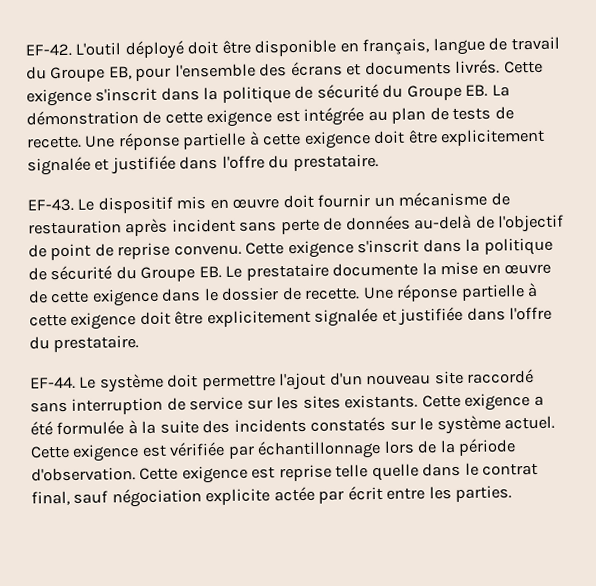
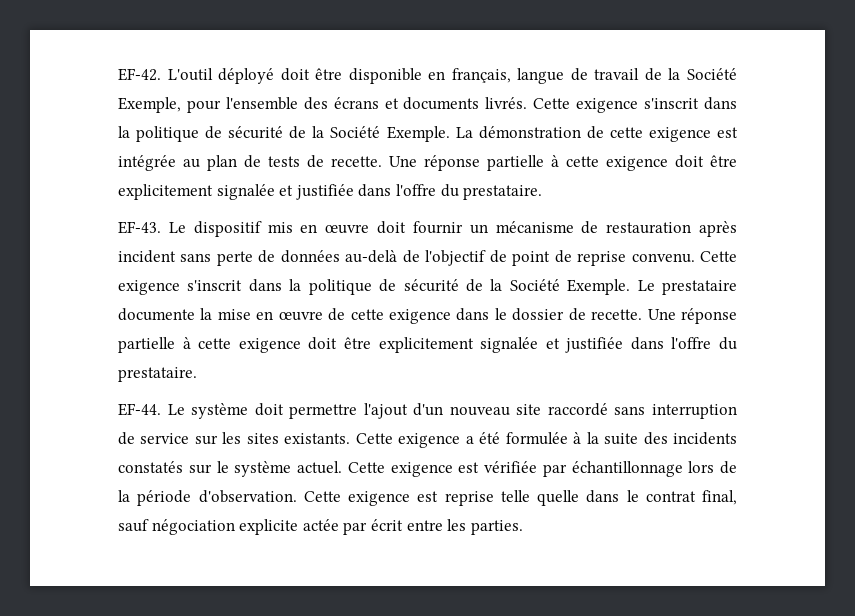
- L'outil déployé doit être disponible en français, langue de travail du Groupe EB, pour l'ensemble des écrans et documents livrés.
+ L'outil déployé doit être disponible en français, langue de travail de la Société Exemple, pour l'ensemble des écrans et documents livrés.
- Cette exigence s'inscrit dans la politique de sécurité du Groupe EB. La démonstration de cette exigence est intégrée au plan de tests de recette.
+ Cette exigence s'inscrit dans la politique de sécurité de la Société Exemple. La démonstration de cette exigence est intégrée au plan de tests de recette.
- Cette exigence s'inscrit dans la politique de sécurité du Groupe EB. Le prestataire documente la mise en œuvre de cette exigence dans le dossier de recette.
+ Cette exigence s'inscrit dans la politique de sécurité de la Société Exemple. Le prestataire documente la mise en œuvre de cette exigence dans le dossier de recette.

